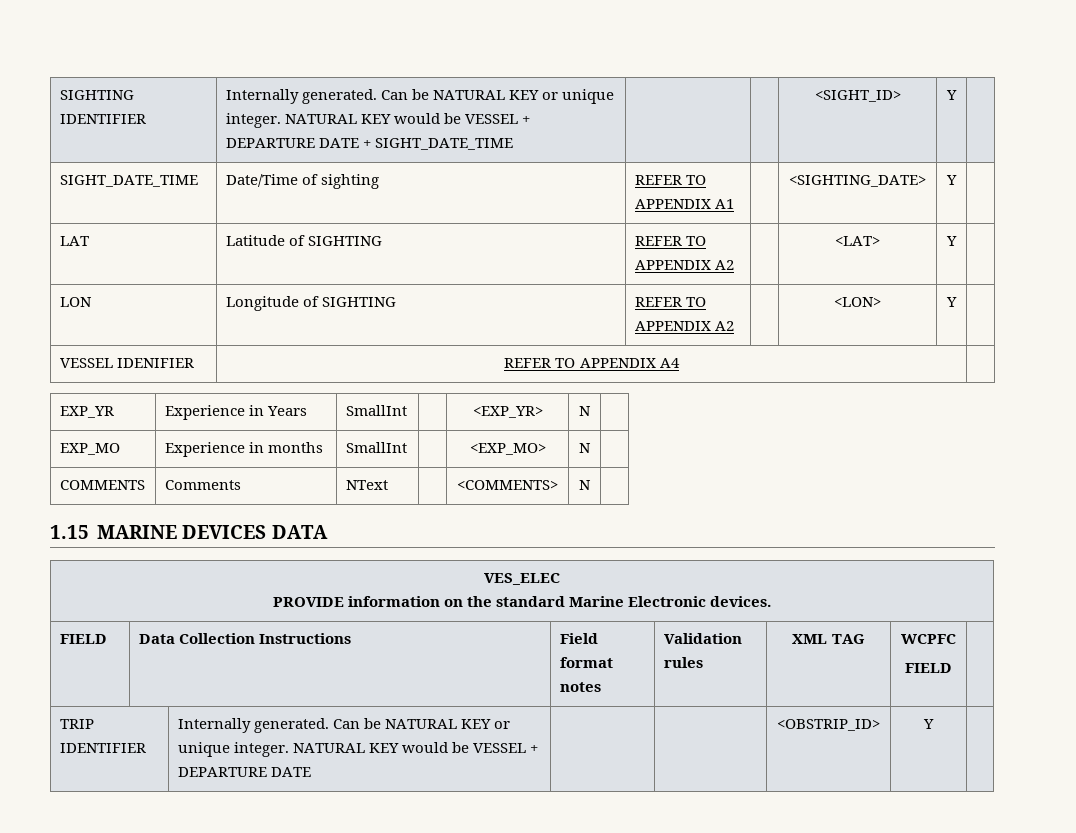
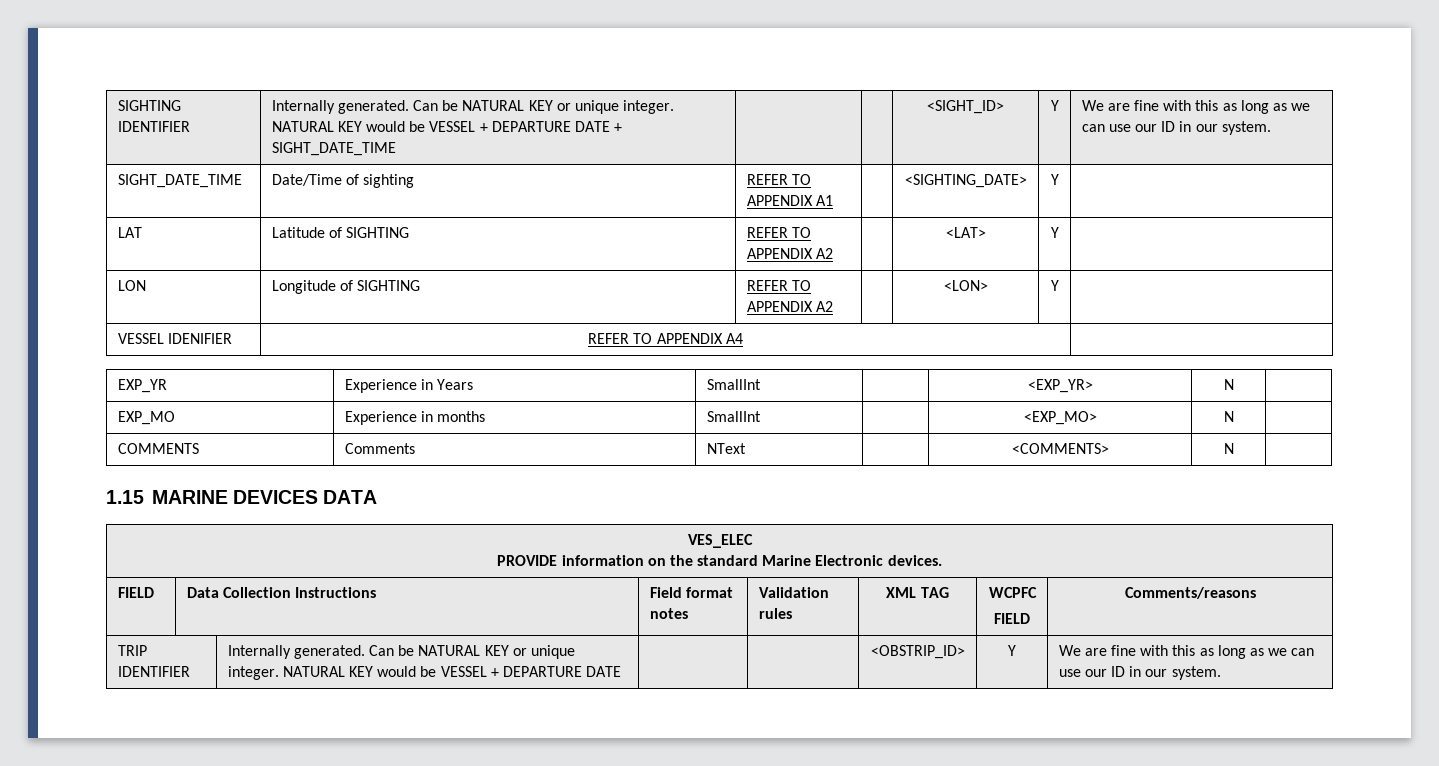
- SIGHTING IDENTIFIER | Internally generated. Can be NATURAL KEY or unique integer. NATURAL KEY would be VESSEL + DEPARTURE DATE + SIGHT_DATE_TIME | | | <SIGHT_ID> | Y |
+ SIGHTING IDENTIFIER | Internally generated. Can be NATURAL KEY or unique integer. NATURAL KEY would be VESSEL + DEPARTURE DATE + SIGHT_DATE_TIME | | | <SIGHT_ID> | Y | We are fine with this as long as we can use our ID in our system.
  FIELD | Data Collection Instructions | Field format notes | Validation rules | XML TAG | WCPFC
- FIELD |
+ FIELD | Comments/reasons
- TRIP IDENTIFIER | Internally generated. Can be NATURAL KEY or unique integer. NATURAL KEY would be VESSEL + DEPARTURE DATE | | | <OBSTRIP_ID> | Y |
+ TRIP IDENTIFIER | Internally generated. Can be NATURAL KEY or unique integer. NATURAL KEY would be VESSEL + DEPARTURE DATE | | | <OBSTRIP_ID> | Y | We are fine with this as long as we can use our ID in our system.

